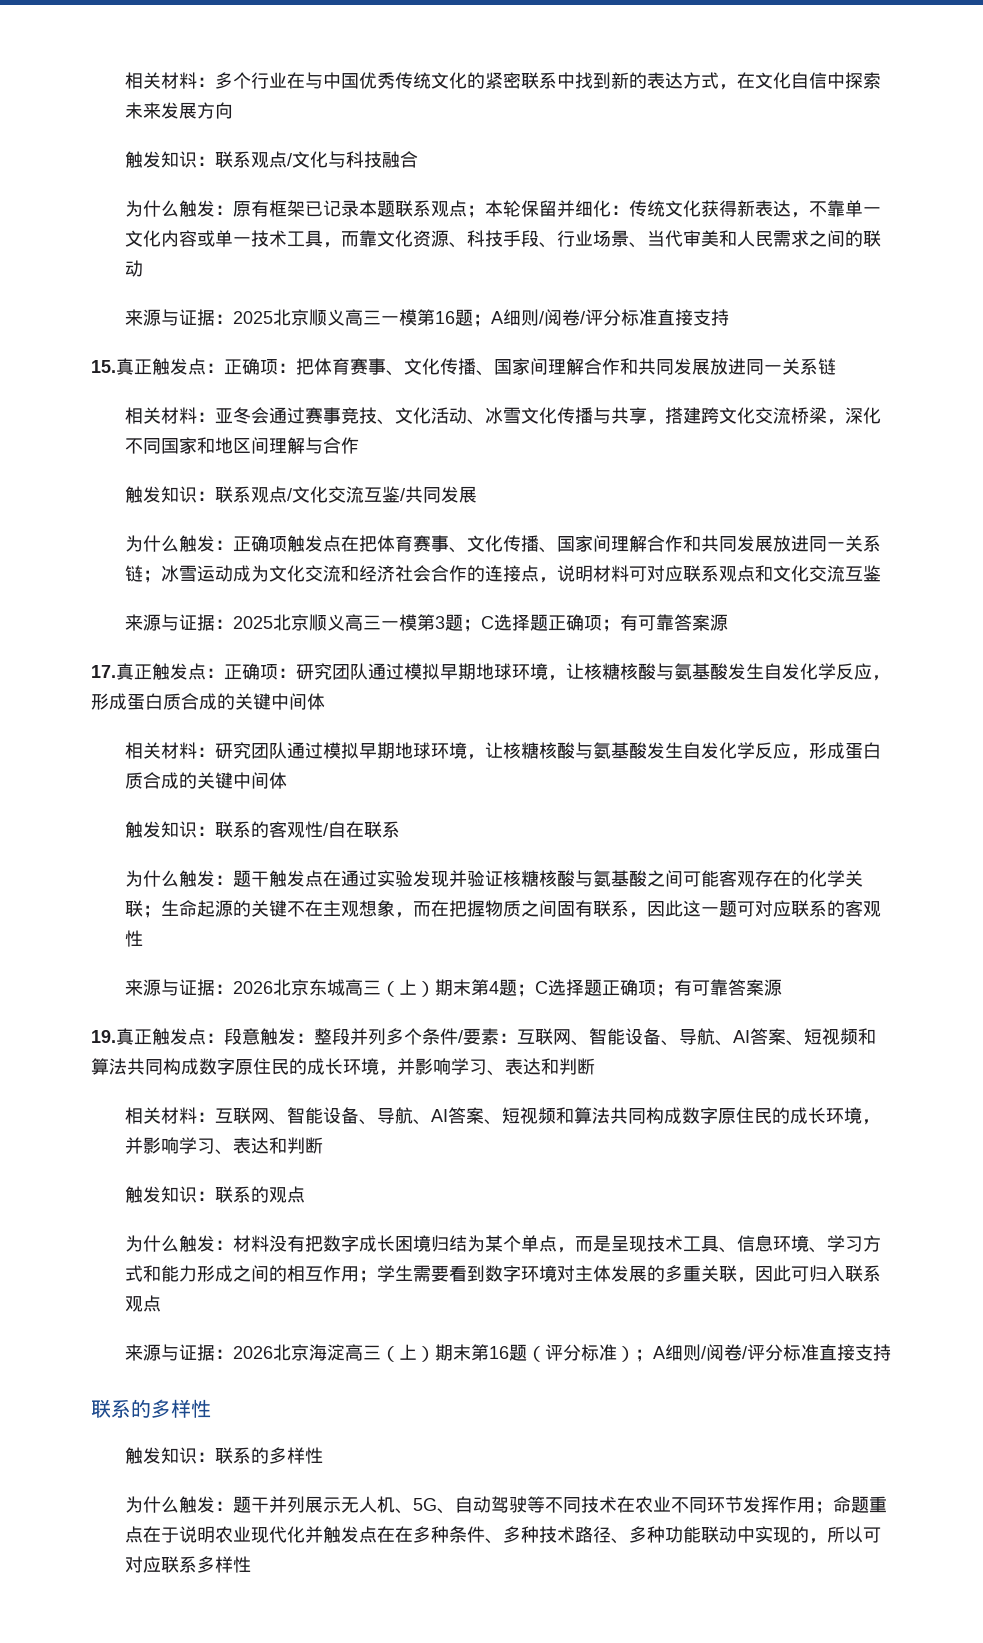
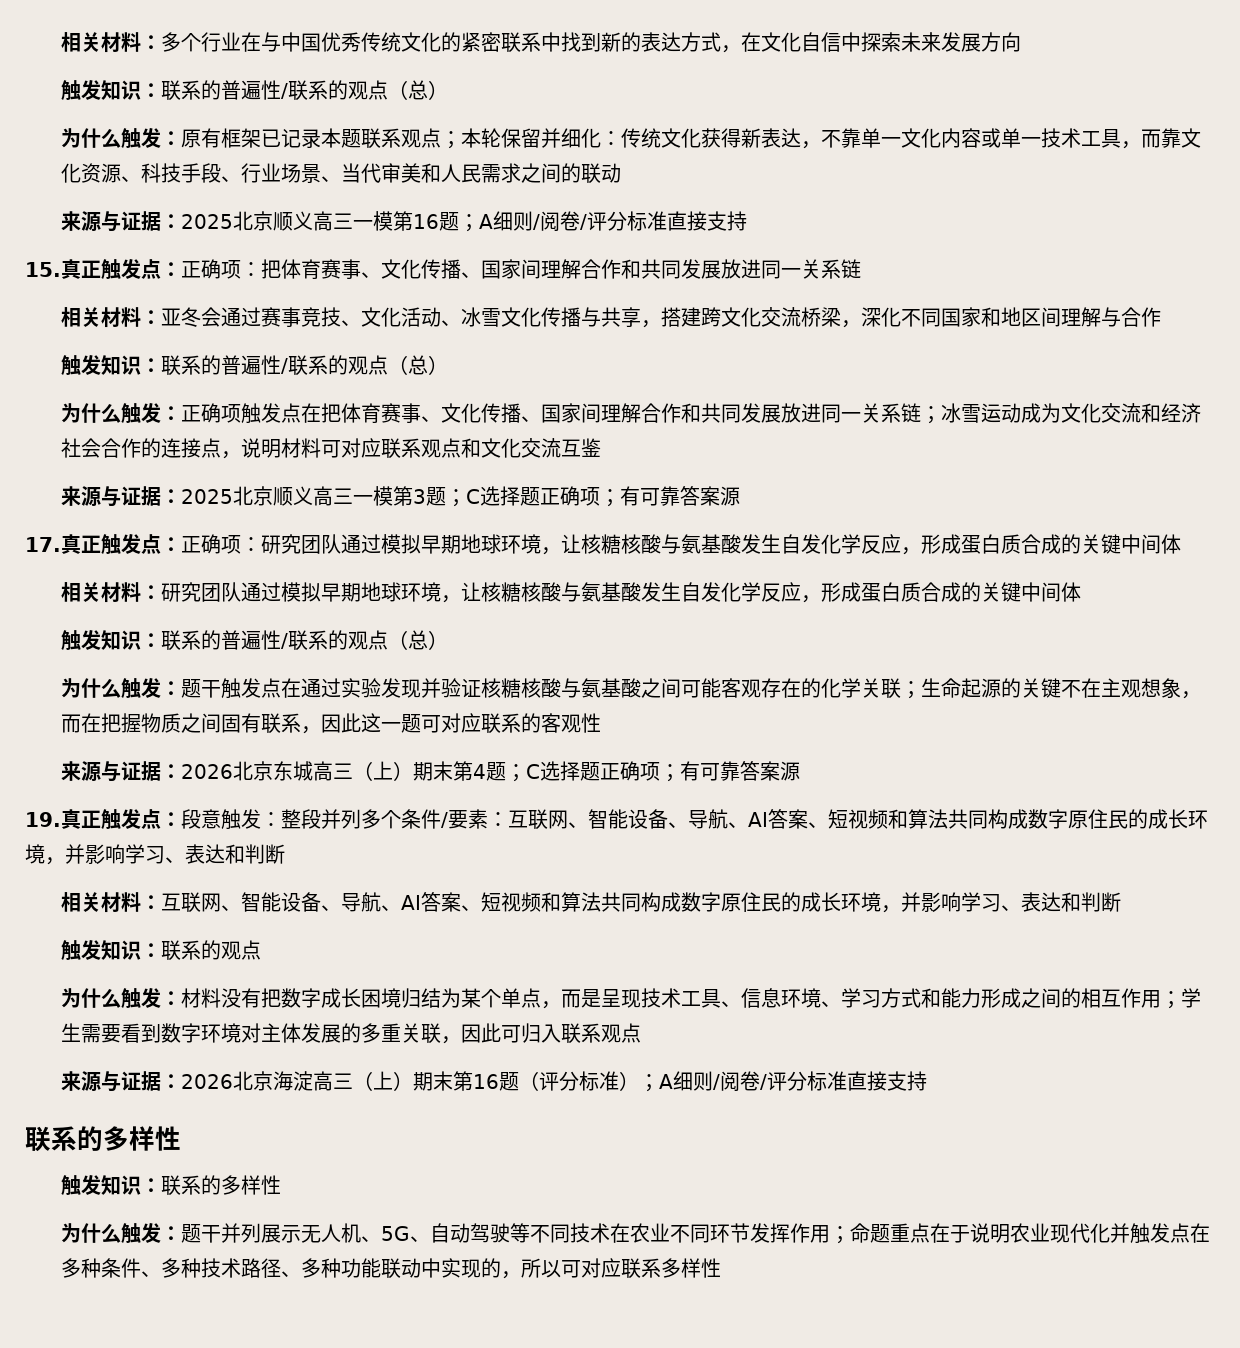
  相关材料：多个行业在与中国优秀传统文化的紧密联系中找到新的表达方式，在文化自信中探索未来发展方向
- 触发知识：联系观点/文化与科技融合
+ 触发知识：联系的普遍性/联系的观点（总）
  相关材料：亚冬会通过赛事竞技、文化活动、冰雪文化传播与共享，搭建跨文化交流桥梁，深化不同国家和地区间理解与合作
- 触发知识：联系观点/文化交流互鉴/共同发展
+ 触发知识：联系的普遍性/联系的观点（总）
  相关材料：研究团队通过模拟早期地球环境，让核糖核酸与氨基酸发生自发化学反应，形成蛋白质合成的关键中间体
- 触发知识：联系的客观性/自在联系
+ 触发知识：联系的普遍性/联系的观点（总）
- 为什么触发：题干并列展示无人机、5G、自动驾驶等不同技术在农业不同环节发挥作用；命题重点在于说明农业现代化并触发点在在多种条件、多种技术路径、多种功能联动中实现的，所以可对应联系多样性
+ 为什么触发：题干并列展示无人机、5G、自动驾驶等不同技术在农业不同环节发挥作用；命题重点在于说明农业现代化并触发点在多种条件、多种技术路径、多种功能联动中实现的，所以可对应联系多样性

